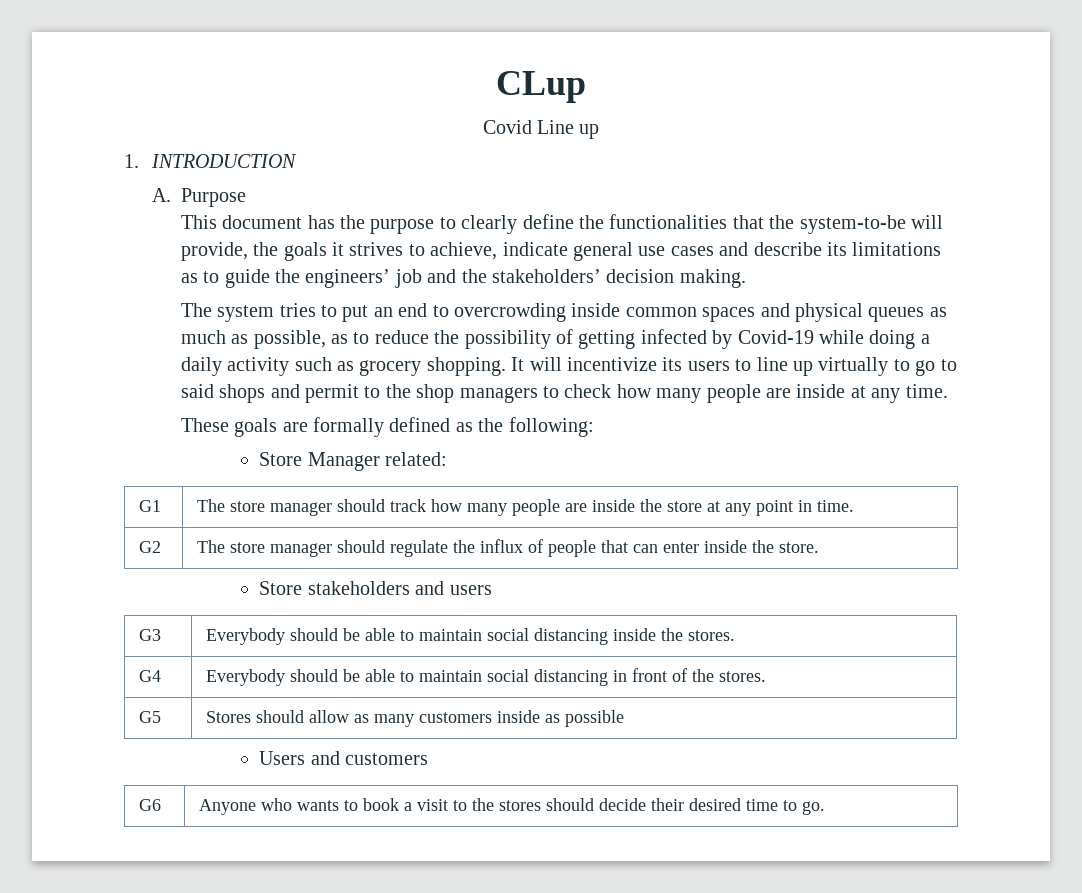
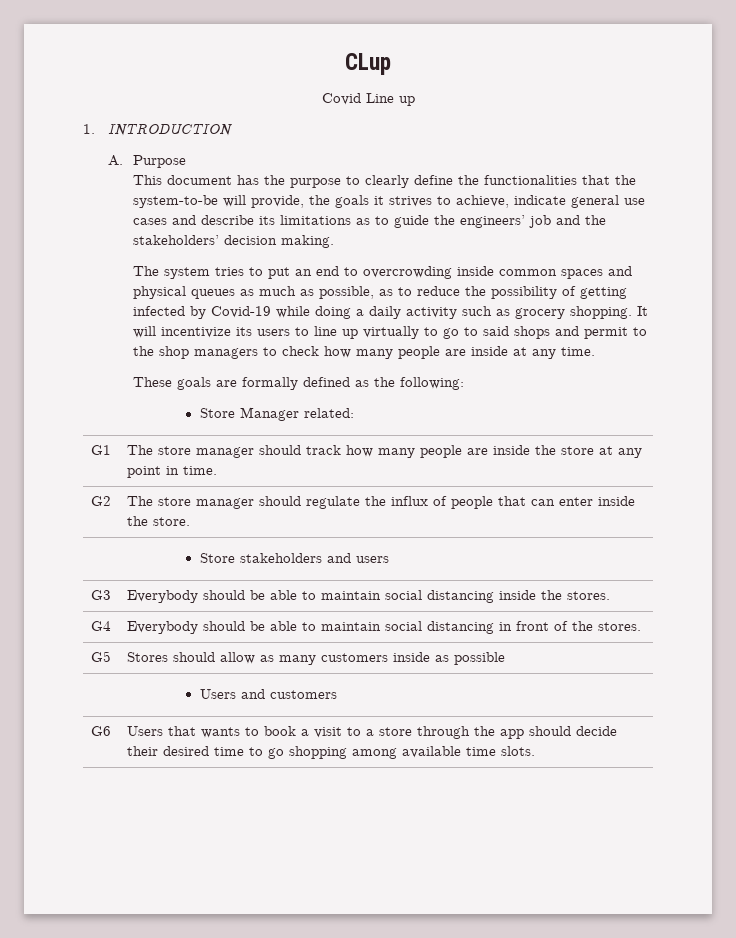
- G6 | Anyone who wants to book a visit to the stores should decide their desired time to go.
+ G6 | Users that wants to book a visit to a store through the app should decide their desired time to go shopping among available time slots.

